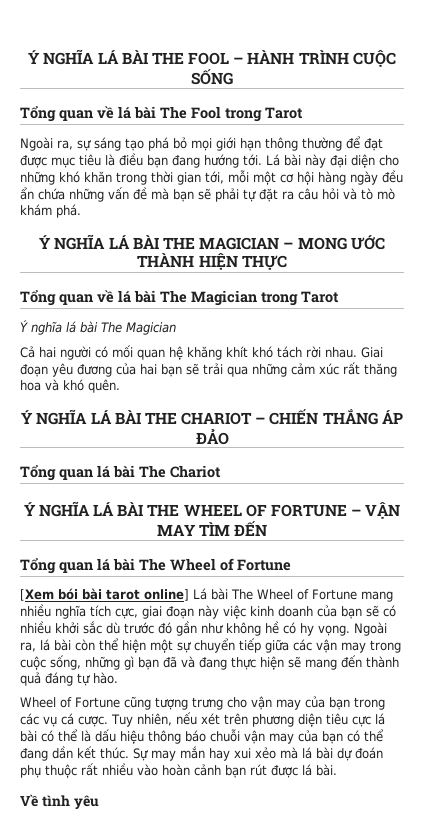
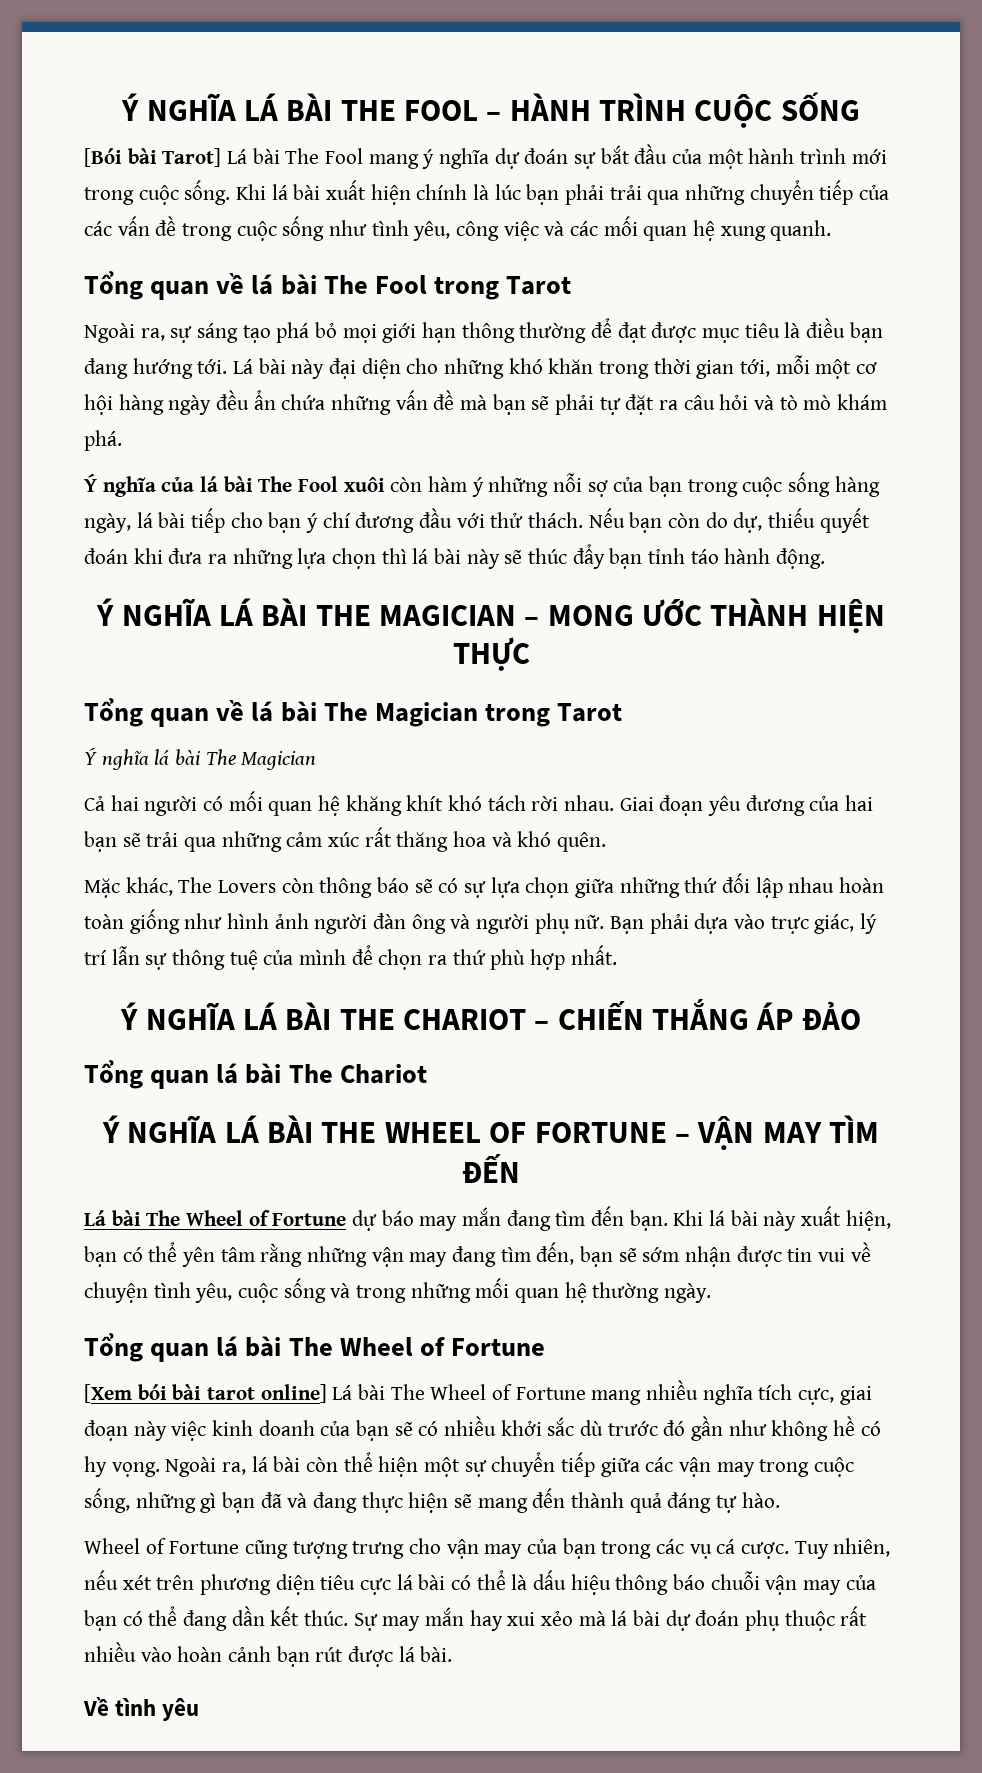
+ [Bói bài Tarot] Lá bài The Fool mang ý nghĩa dự đoán sự bắt đầu của một hành trình mới trong cuộc sống. Khi lá bài xuất hiện chính là lúc bạn phải trải qua những chuyển tiếp của các vấn đề trong cuộc sống như tình yêu, công việc và các mối quan hệ xung quanh.
+ Ý nghĩa của lá bài The Fool xuôi còn hàm ý những nỗi sợ của bạn trong cuộc sống hàng ngày, lá bài tiếp cho bạn ý chí đương đầu với thử thách. Nếu bạn còn do dự, thiếu quyết đoán khi đưa ra những lựa chọn thì lá bài này sẽ thúc đẩy bạn tỉnh táo hành động.
+ Mặc khác, The Lovers còn thông báo sẽ có sự lựa chọn giữa những thứ đối lập nhau hoàn toàn giống như hình ảnh người đàn ông và người phụ nữ. Bạn phải dựa vào trực giác, lý trí lẫn sự thông tuệ của mình để chọn ra thứ phù hợp nhất.
+ Lá bài The Wheel of Fortune dự báo may mắn đang tìm đến bạn. Khi lá bài này xuất hiện, bạn có thể yên tâm rằng những vận may đang tìm đến, bạn sẽ sớm nhận được tin vui về chuyện tình yêu, cuộc sống và trong những mối quan hệ thường ngày.

